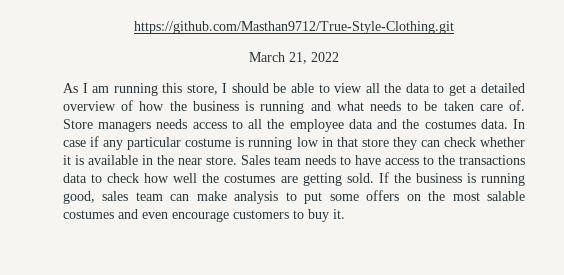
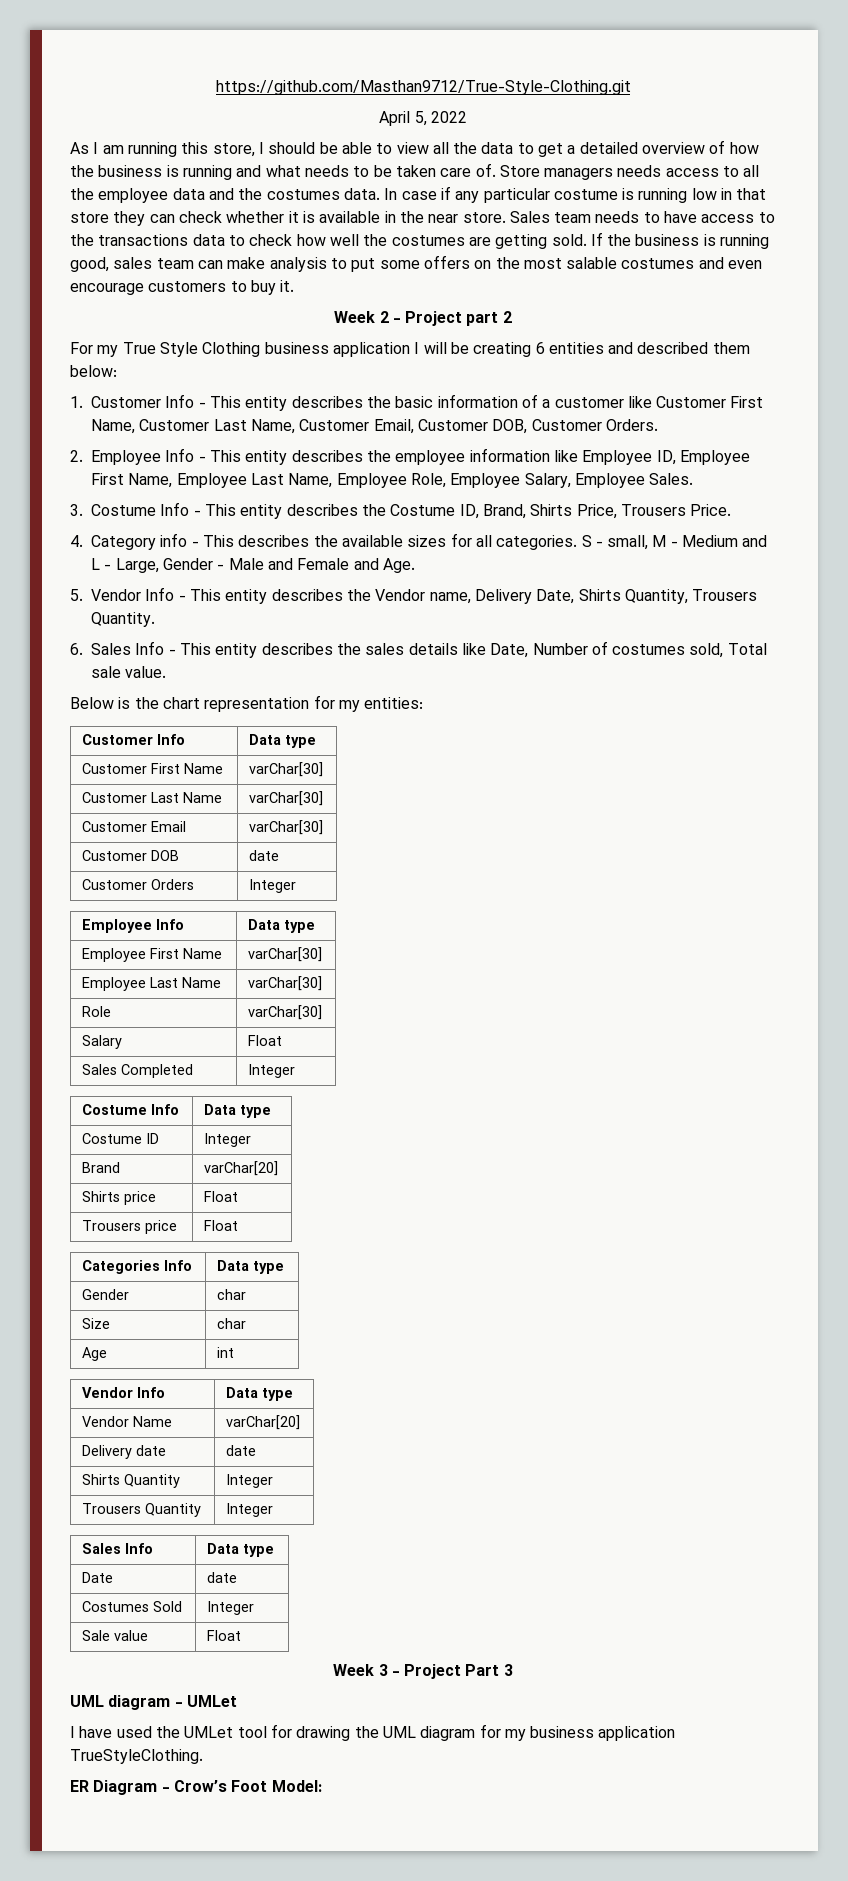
- March 21, 2022
+ April 5, 2022
+ Week 2 - Project part 2
+ For my True Style Clothing business application I will be creating 6 entities and described them below:
+ 1. Customer Info - This entity describes the basic information of a customer like Customer First Name, Customer Last Name, Customer Email, Customer DOB, Customer Orders.
+ 2. Employee Info - This entity describes the employee information like Employee ID, Employee First Name, Employee Last Name, Employee Role, Employee Salary, Employee Sales.
+ 3. Costume Info - This entity describes the Costume ID, Brand, Shirts Price, Trousers Price.
+ 4. Category info - This describes the available sizes for all categories. S - small, M - Medium and L - Large, Gender - Male and Female and Age.
+ 5. Vendor Info - This entity describes the Vendor name, Delivery Date, Shirts Quantity, Trousers Quantity.
+ 6. Sales Info - This entity describes the sales details like Date, Number of costumes sold, Total sale value.
+ Below is the chart representation for my entities:
+ Customer Info | Data type
+ Customer First Name | varChar[30]
+ Customer Last Name | varChar[30]
+ Customer Email | varChar[30]
+ Customer DOB | date
+ Customer Orders | Integer
+ Employee Info | Data type
+ Employee First Name | varChar[30]
+ Employee Last Name | varChar[30]
+ Role | varChar[30]
+ Salary | Float
+ Sales Completed | Integer
+ Costume Info | Data type
+ Costume ID | Integer
+ Brand | varChar[20]
+ Shirts price | Float
+ Trousers price | Float
+ Categories Info | Data type
+ Gender | char
+ Size | char
+ Age | int
+ Vendor Info | Data type
+ Vendor Name | varChar[20]
+ Delivery date | date
+ Shirts Quantity | Integer
+ Trousers Quantity | Integer
+ Sales Info | Data type
+ Date | date
+ Costumes Sold | Integer
+ Sale value | Float
+ Week 3 - Project Part 3
+ UML diagram - UMLet
+ I have used the UMLet tool for drawing the UML diagram for my business application TrueStyleClothing.
+ ER Diagram - Crow’s Foot Model:

